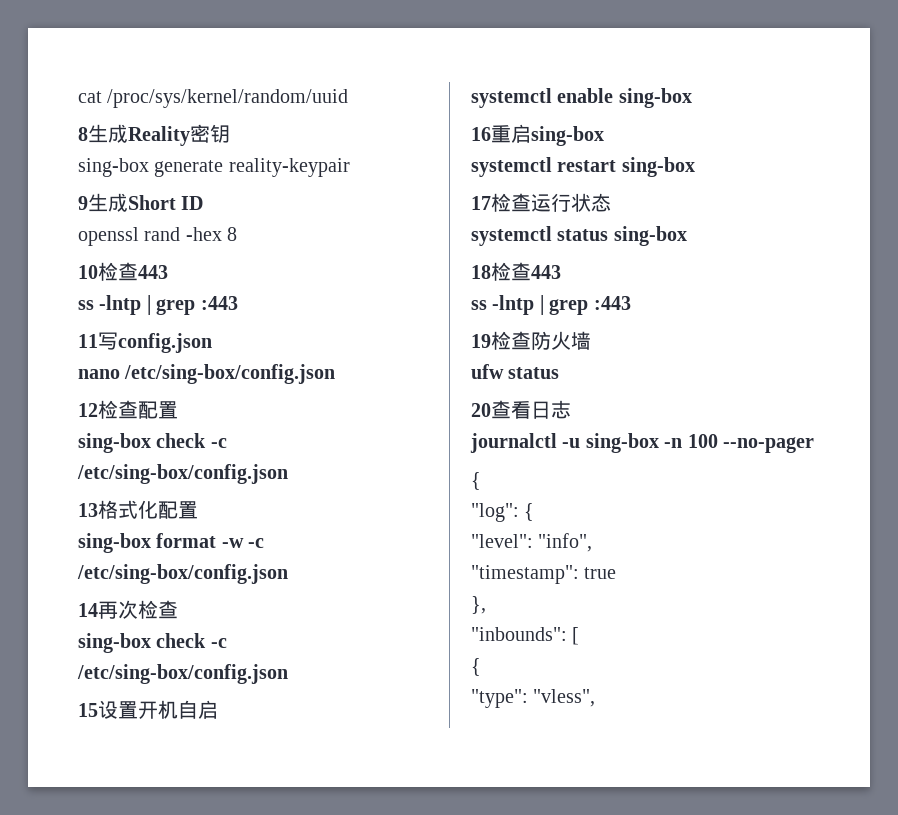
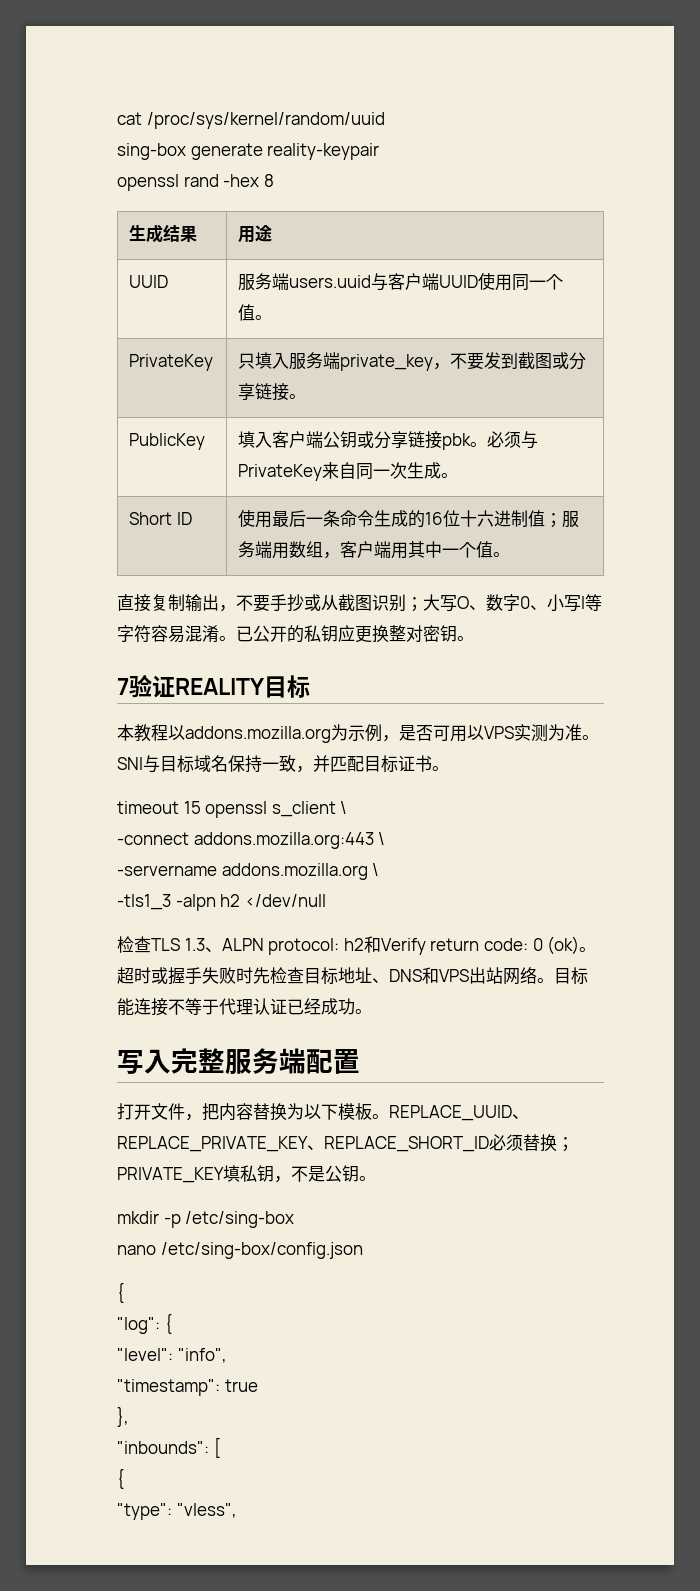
- 8生成Reality密钥
- 9生成Short ID
- 10检查443
- ss -lntp | grep :443
- 11写config.json
+ 生成结果 | 用途
+ UUID | 服务端users.uuid与客户端UUID使用同一个值。
+ PrivateKey | 只填入服务端private_key，不要发到截图或分享链接。
+ PublicKey | 填入客户端公钥或分享链接pbk。必须与PrivateKey来自同一次生成。
+ Short ID | 使用最后一条命令生成的16位十六进制值；服务端用数组，客户端用其中一个值。
+ 直接复制输出，不要手抄或从截图识别；大写O、数字0、小写l等字符容易混淆。已公开的私钥应更换整对密钥。
+ 7验证REALITY目标
+ 本教程以addons.mozilla.org为示例，是否可用以VPS实测为准。SNI与目标域名保持一致，并匹配目标证书。
+ timeout 15 openssl s_client \
+ -connect addons.mozilla.org:443 \
+ -servername addons.mozilla.org \
+ -tls1_3 -alpn h2 </dev/null
+ 检查TLS 1.3、ALPN protocol: h2和Verify return code: 0 (ok)。超时或握手失败时先检查目标地址、DNS和VPS出站网络。目标能连接不等于代理认证已经成功。
+ 写入完整服务端配置
+ 打开文件，把内容替换为以下模板。REPLACE_UUID、REPLACE_PRIVATE_KEY、REPLACE_SHORT_ID必须替换；PRIVATE_KEY填私钥，不是公钥。
+ mkdir -p /etc/sing-box
  nano /etc/sing-box/config.json
- 12检查配置
- sing-box check -c /etc/sing-box/config.json
- 13格式化配置
- sing-box format -w -c /etc/sing-box/config.json
- 14再次检查
- sing-box check -c /etc/sing-box/config.json
- 15设置开机自启
- systemctl enable sing-box
- 16重启sing-box
- systemctl restart sing-box
- 17检查运行状态
- systemctl status sing-box
- 18检查443
- ss -lntp | grep :443
- 19检查防火墙
- ufw status
- 20查看日志
- journalctl -u sing-box -n 100 --no-pager

